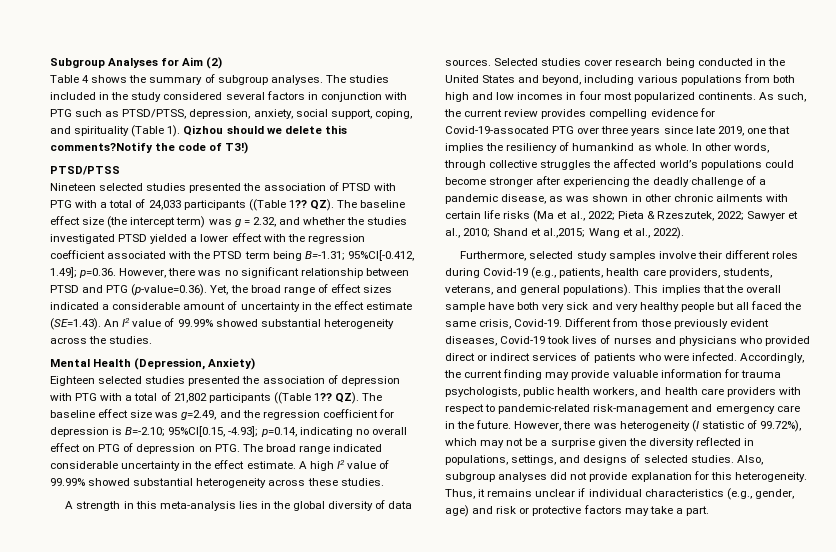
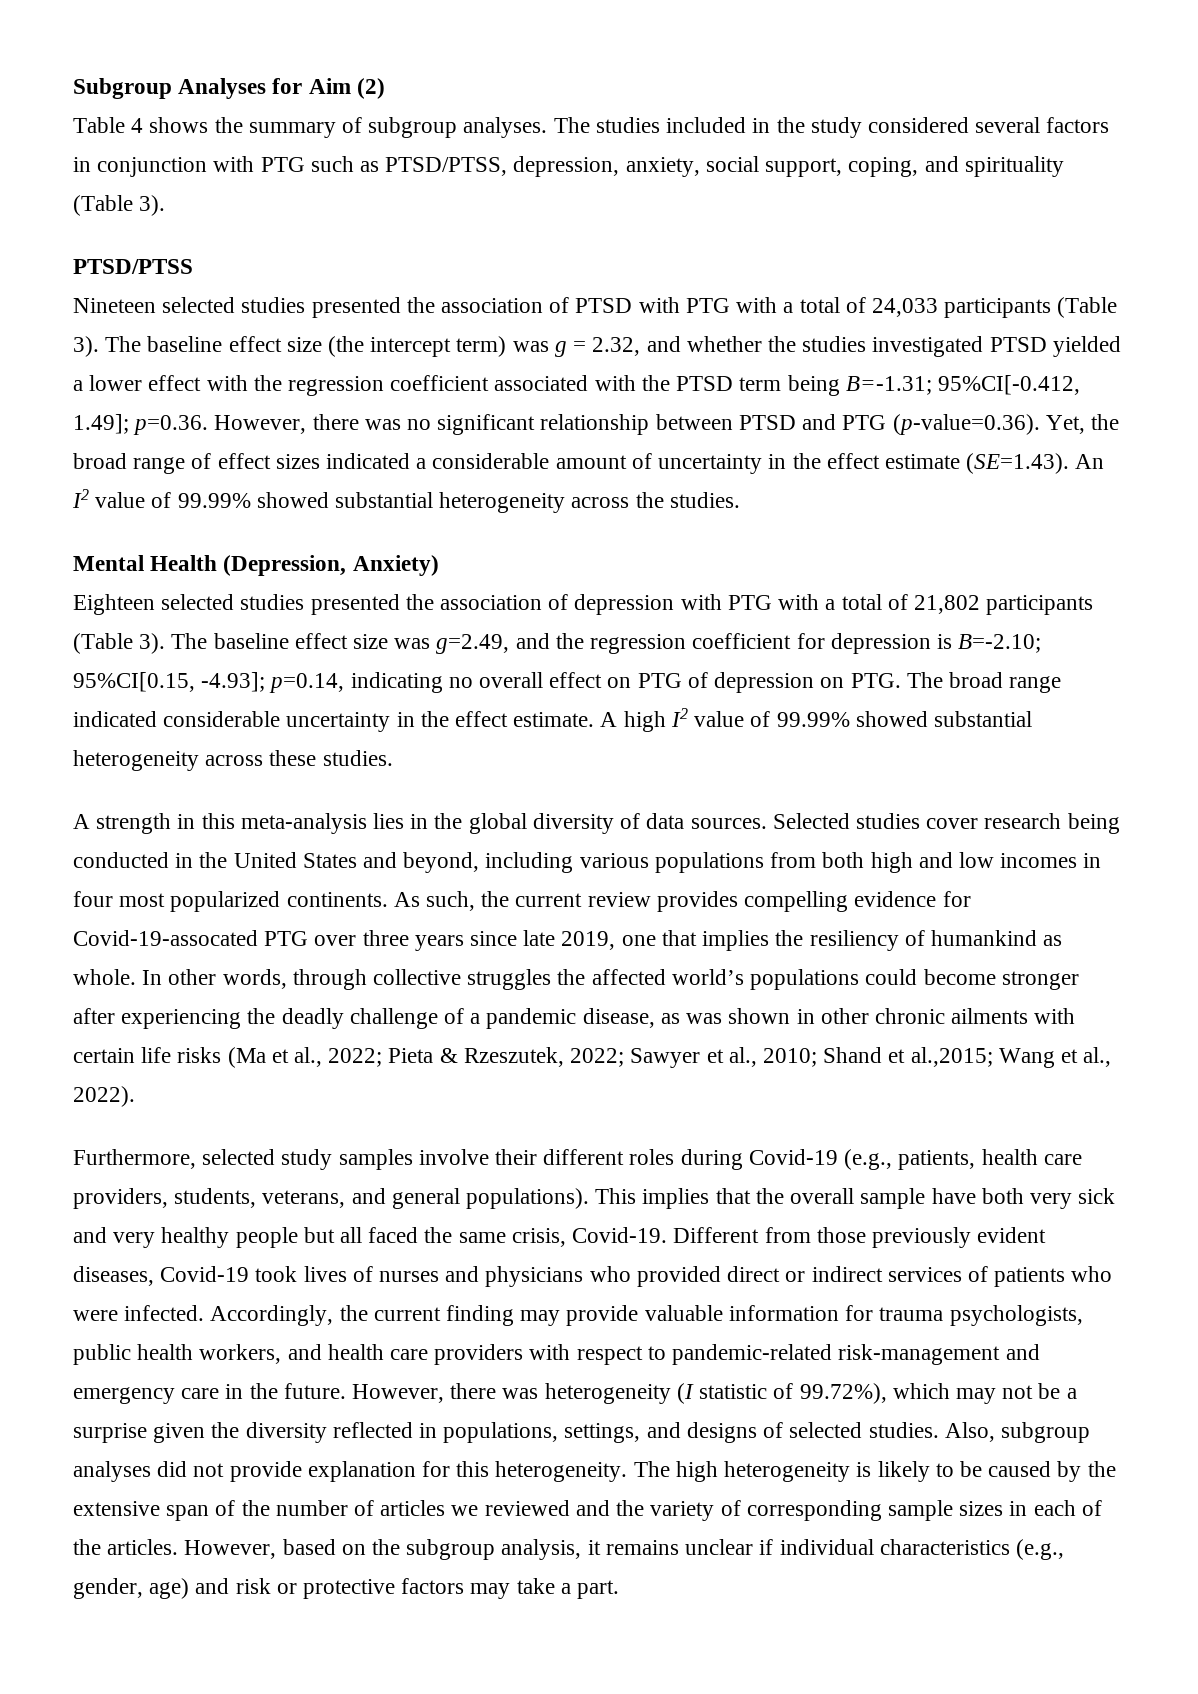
- The studies included in the study considered several factors in conjunction with PTG such as PTSD/PTSS, depression, anxiety, social support, coping, and spirituality (Table 1). Qizhou should we delete this comments?Notify the code of T3!)
+ The studies included in the study considered several factors in conjunction with PTG such as PTSD/PTSS, depression, anxiety, social support, coping, and spirituality (Table 3).
- Nineteen selected studies presented the association of PTSD with PTG with a total of 24,033 participants ((Table 1?? QZ). The baseline effect size (the intercept term) was g = 2.32, and whether the studies investigated PTSD yielded a lower effect with the regression coefficient associated with the PTSD term being B=-1.31;
+ Nineteen selected studies presented the association of PTSD with PTG with a total of 24,033 participants (Table 3). The baseline effect size (the intercept term) was g = 2.32, and whether the studies investigated PTSD yielded a lower effect with the regression coefficient associated with the PTSD term being B=-1.31;
- Eighteen selected studies presented the association of depression with PTG with a total of 21,802 participants ((Table 1?? QZ). The baseline effect size was g=2.49, and the regression coefficient for depression is B=-2.10; 95%CI[0.15, -4.93]; p=0.14, indicating no overall effect on PTG of depression on PTG. The broad range indicated considerable uncertainty in the effect estimate.
+ Eighteen selected studies presented the association of depression with PTG with a total of 21,802 participants (Table 3). The baseline effect size was g=2.49, and the regression coefficient for depression is B=-2.10; 95%CI[0.15, -4.93]; p=0.14, indicating no overall effect on PTG of depression on PTG. The broad range indicated considerable uncertainty in the effect estimate.
- Thus, it remains unclear if individual characteristics (e.g., gender, age) and risk or protective factors may take a part.
+ The high heterogeneity is likely to be caused by the extensive span of the number of articles we reviewed and the variety of corresponding sample sizes in each of the articles. However, based on the subgroup analysis, it remains unclear if individual characteristics (e.g., gender, age) and risk or protective factors may take a part.

